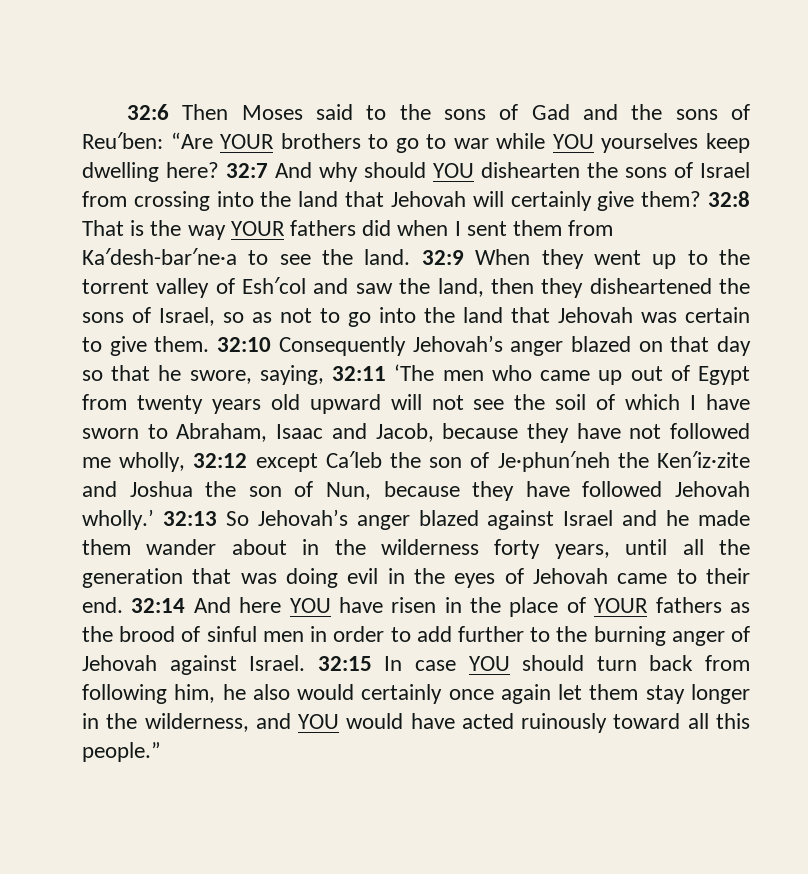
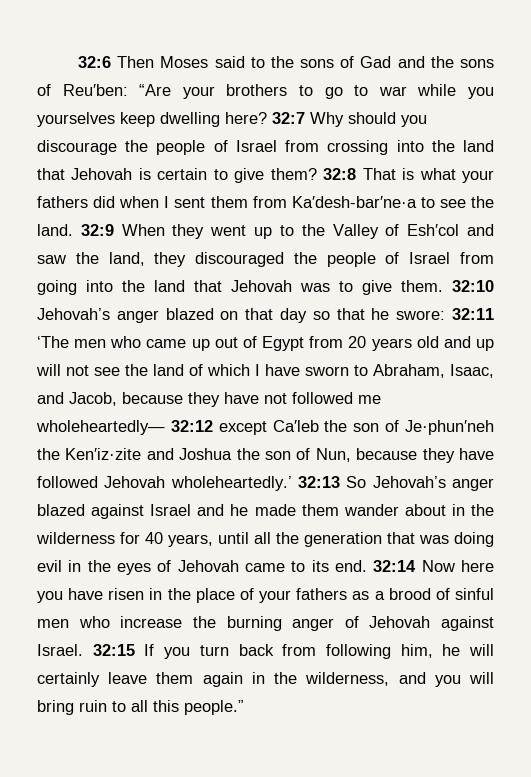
- 32:6 Then Moses said to the sons of Gad and the sons of Reu′ben: “Are YOUR brothers to go to war while YOU yourselves keep dwelling here?
+ 32:6 Then Moses said to the sons of Gad and the sons of Reu′ben: “Are your brothers to go to war while you yourselves keep dwelling here?
- 32:7 And why should YOU dishearten the sons of Israel from crossing into the land that Jehovah will certainly give them?
+ 32:7 Why should you discourage the people of Israel from crossing into the land that Jehovah is certain to give them?
- 32:8 That is the way YOUR fathers did when I sent them from Ka′desh-bar′ne·a to see the land.
+ 32:8 That is what your fathers did when I sent them from Ka′desh-bar′ne·a to see the land.
- 32:9 When they went up to the torrent valley of Esh′col and saw the land, then they disheartened the sons of Israel, so as not to go into the land that Jehovah was certain to give them.
+ 32:9 When they went up to the Valley of Esh′col and saw the land, they discouraged the people of Israel from going into the land that Jehovah was to give them.
- 32:10 Consequently Jehovah’s anger blazed on that day so that he swore, saying, 32:11 ‘The men who came up out of Egypt from twenty years old upward will not see the soil of which I have sworn to Abraham, Isaac and Jacob, because they have not followed me wholly, 32:12 except Ca′leb the son of Je·phun′neh the Ken′iz·zite and Joshua the son of Nun, because they have followed Jehovah wholly.’
+ 32:10 Jehovah’s anger blazed on that day so that he swore: 32:11 ‘The men who came up out of Egypt from 20 years old and up will not see the land of which I have sworn to Abraham, Isaac, and Jacob, because they have not followed me wholeheartedly— 32:12 except Ca′leb the son of Je·phun′neh the Ken′iz·zite and Joshua the son of Nun, because they have followed Jehovah wholeheartedly.’
- 32:13 So Jehovah’s anger blazed against Israel and he made them wander about in the wilderness forty years, until all the generation that was doing evil in the eyes of Jehovah came to their end.
+ 32:13 So Jehovah’s anger blazed against Israel and he made them wander about in the wilderness for 40 years, until all the generation that was doing evil in the eyes of Jehovah came to its end.
- 32:14 And here YOU have risen in the place of YOUR fathers as the brood of sinful men in order to add further to the burning anger of Jehovah against Israel.
+ 32:14 Now here you have risen in the place of your fathers as a brood of sinful men who increase the burning anger of Jehovah against Israel.
- 32:15 In case YOU should turn back from following him, he also would certainly once again let them stay longer in the wilderness, and YOU would have acted ruinously toward all this people.”
+ 32:15 If you turn back from following him, he will certainly leave them again in the wilderness, and you will bring ruin to all this people.”

